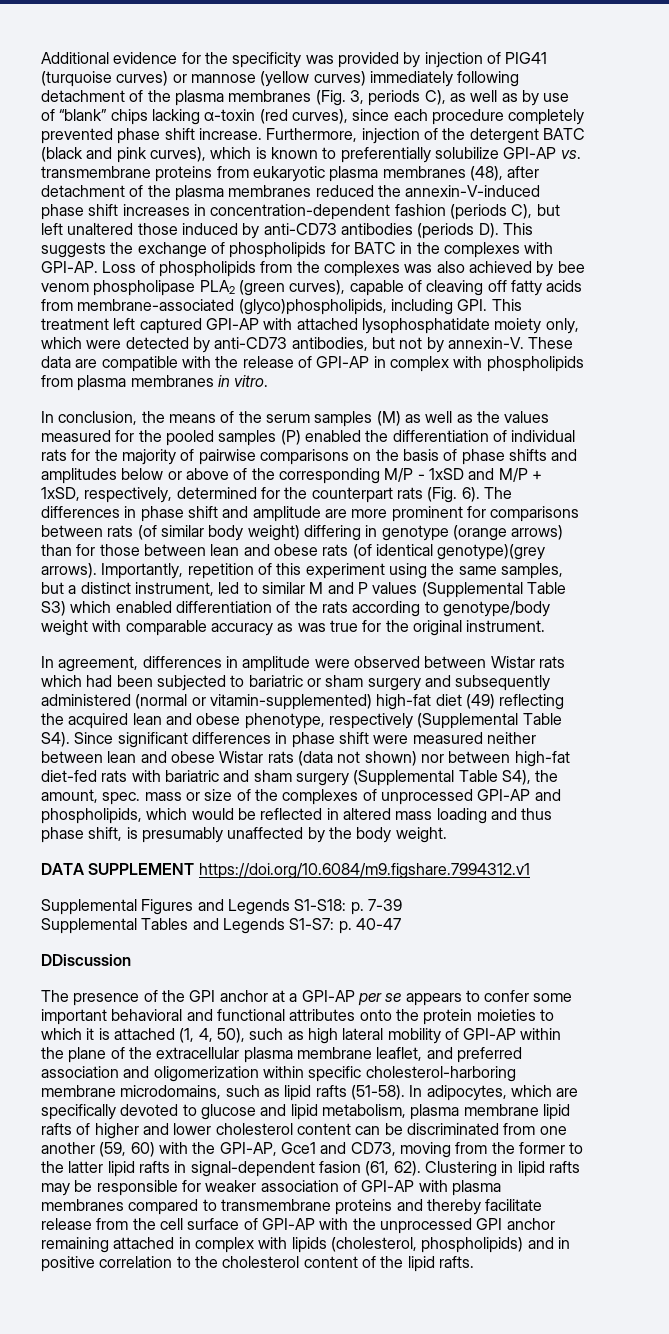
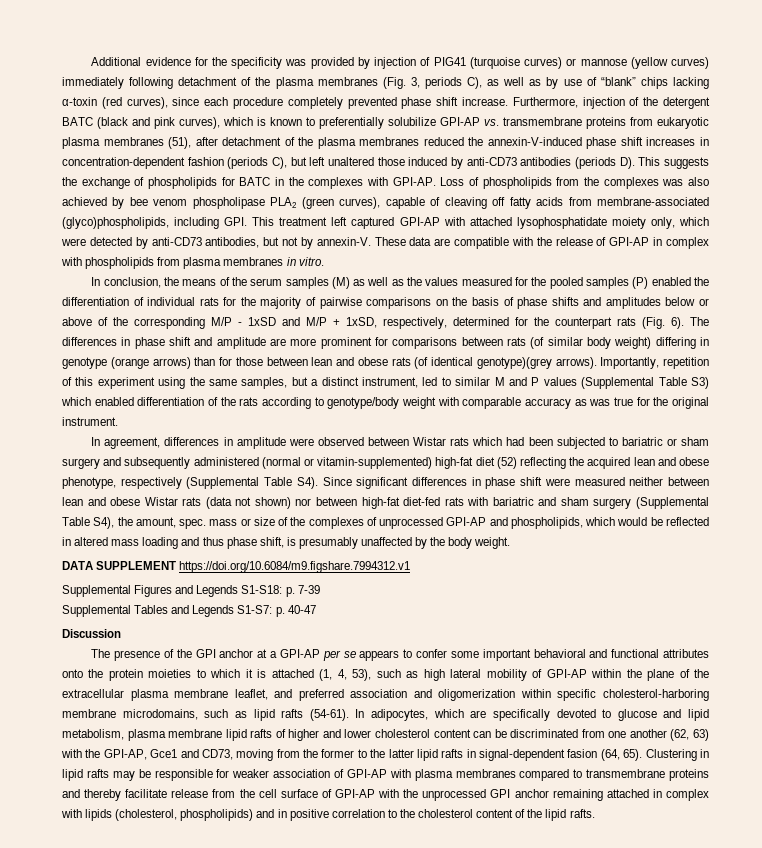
- Furthermore, injection of the detergent BATC (black and pink curves), which is known to preferentially solubilize GPI-AP vs. transmembrane proteins from eukaryotic plasma membranes (48), after detachment of the plasma membranes reduced the annexin-V-induced phase shift increases in concentration-dependent fashion (periods C), but left unaltered those induced by anti-CD73 antibodies (periods D). This suggests the exchange of phospholipids for BATC in the complexes with GPI-AP.
+ Furthermore, injection of the detergent BATC (black and pink curves), which is known to preferentially solubilize GPI-AP vs. transmembrane proteins from eukaryotic plasma membranes (51), after detachment of the plasma membranes reduced the annexin-V-induced phase shift increases in concentration-dependent fashion (periods C), but left unaltered those induced by anti-CD73 antibodies (periods D). This suggests the exchange of phospholipids for BATC in the complexes with GPI-AP.
- In agreement, differences in amplitude were observed between Wistar rats which had been subjected to bariatric or sham surgery and subsequently administered (normal or vitamin-supplemented) high-fat diet (49) reflecting the acquired lean and obese phenotype, respectively (Supplemental Table S4). Since significant differences in phase shift were measured neither between lean and obese Wistar rats (data not shown) nor between high-fat diet-fed rats with bariatric and sham surgery (Supplemental Table S4), the amount, spec. mass or size of the complexes of unprocessed GPI-AP and phospholipids, which would be reflected in altered mass loading and thus phase shift, is presumably unaffected by the body weight.
+ In agreement, differences in amplitude were observed between Wistar rats which had been subjected to bariatric or sham surgery and subsequently administered (normal or vitamin-supplemented) high-fat diet (52) reflecting the acquired lean and obese phenotype, respectively (Supplemental Table S4). Since significant differences in phase shift were measured neither between lean and obese Wistar rats (data not shown) nor between high-fat diet-fed rats with bariatric and sham surgery (Supplemental Table S4), the amount, spec. mass or size of the complexes of unprocessed GPI-AP and phospholipids, which would be reflected in altered mass loading and thus phase shift, is presumably unaffected by the body weight.
- DDiscussion
+ Discussion
- The presence of the GPI anchor at a GPI-AP per se appears to confer some important behavioral and functional attributes onto the protein moieties to which it is attached (1, 4, 50), such as high lateral mobility of GPI-AP within the plane of the extracellular plasma membrane leaflet, and preferred association and oligomerization within specific cholesterol-harboring membrane microdomains, such as lipid rafts (51-58).
+ The presence of the GPI anchor at a GPI-AP per se appears to confer some important behavioral and functional attributes onto the protein moieties to which it is attached (1, 4, 53), such as high lateral mobility of GPI-AP within the plane of the extracellular plasma membrane leaflet, and preferred association and oligomerization within specific cholesterol-harboring membrane microdomains, such as lipid rafts (54-61).
- In adipocytes, which are specifically devoted to glucose and lipid metabolism, plasma membrane lipid rafts of higher and lower cholesterol content can be discriminated from one another (59, 60) with the GPI-AP, Gce1 and CD73, moving from the former to the latter lipid rafts in signal-dependent fasion (61, 62).
+ In adipocytes, which are specifically devoted to glucose and lipid metabolism, plasma membrane lipid rafts of higher and lower cholesterol content can be discriminated from one another (62, 63) with the GPI-AP, Gce1 and CD73, moving from the former to the latter lipid rafts in signal-dependent fasion (64, 65).

